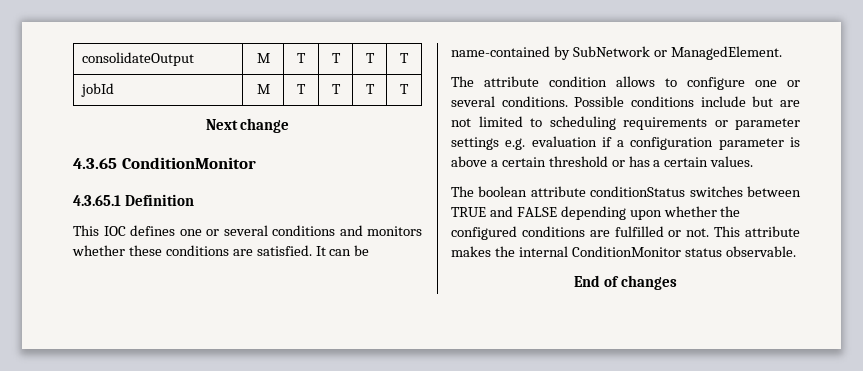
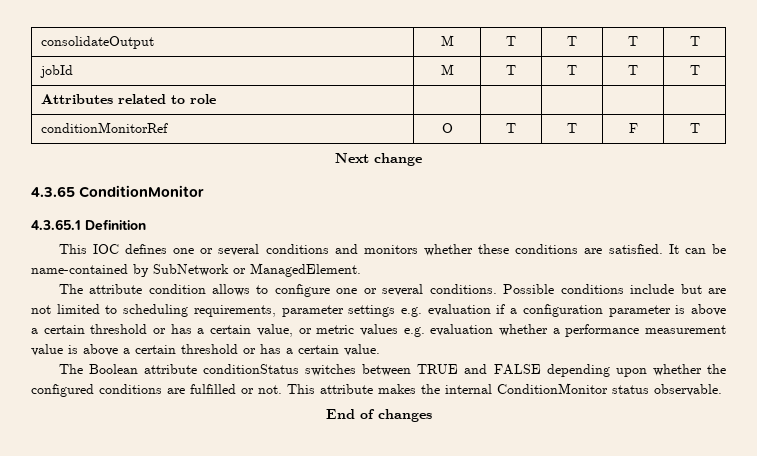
+ Attributes related to role | | | | |
+ conditionMonitorRef | O | T | T | F | T
- Possible conditions include but are not limited to scheduling requirements or parameter settings e.g. evaluation if a configuration parameter is above a certain threshold or has a certain values.
- The boolean attribute conditionStatus switches between TRUE and FALSE depending upon whether the configured conditions are fulfilled or not.
+ Possible conditions include but are not limited to scheduling requirements, parameter settings e.g. evaluation if a configuration parameter is above a certain threshold or has a certain value, or metric values e.g. evaluation whether a performance measurement value is above a certain threshold or has a certain value.
+ The Boolean attribute conditionStatus switches between TRUE and FALSE depending upon whether the configured conditions are fulfilled or not.

